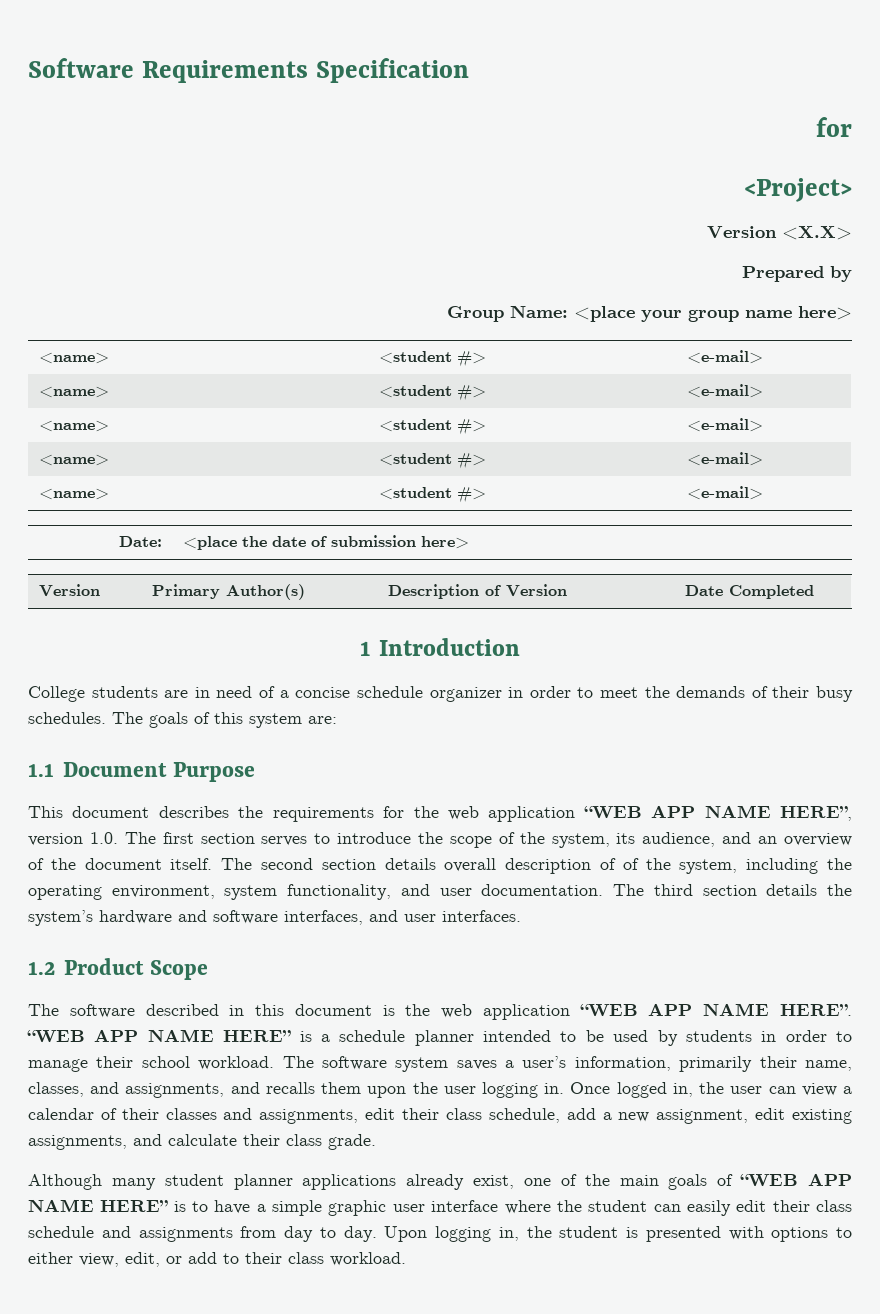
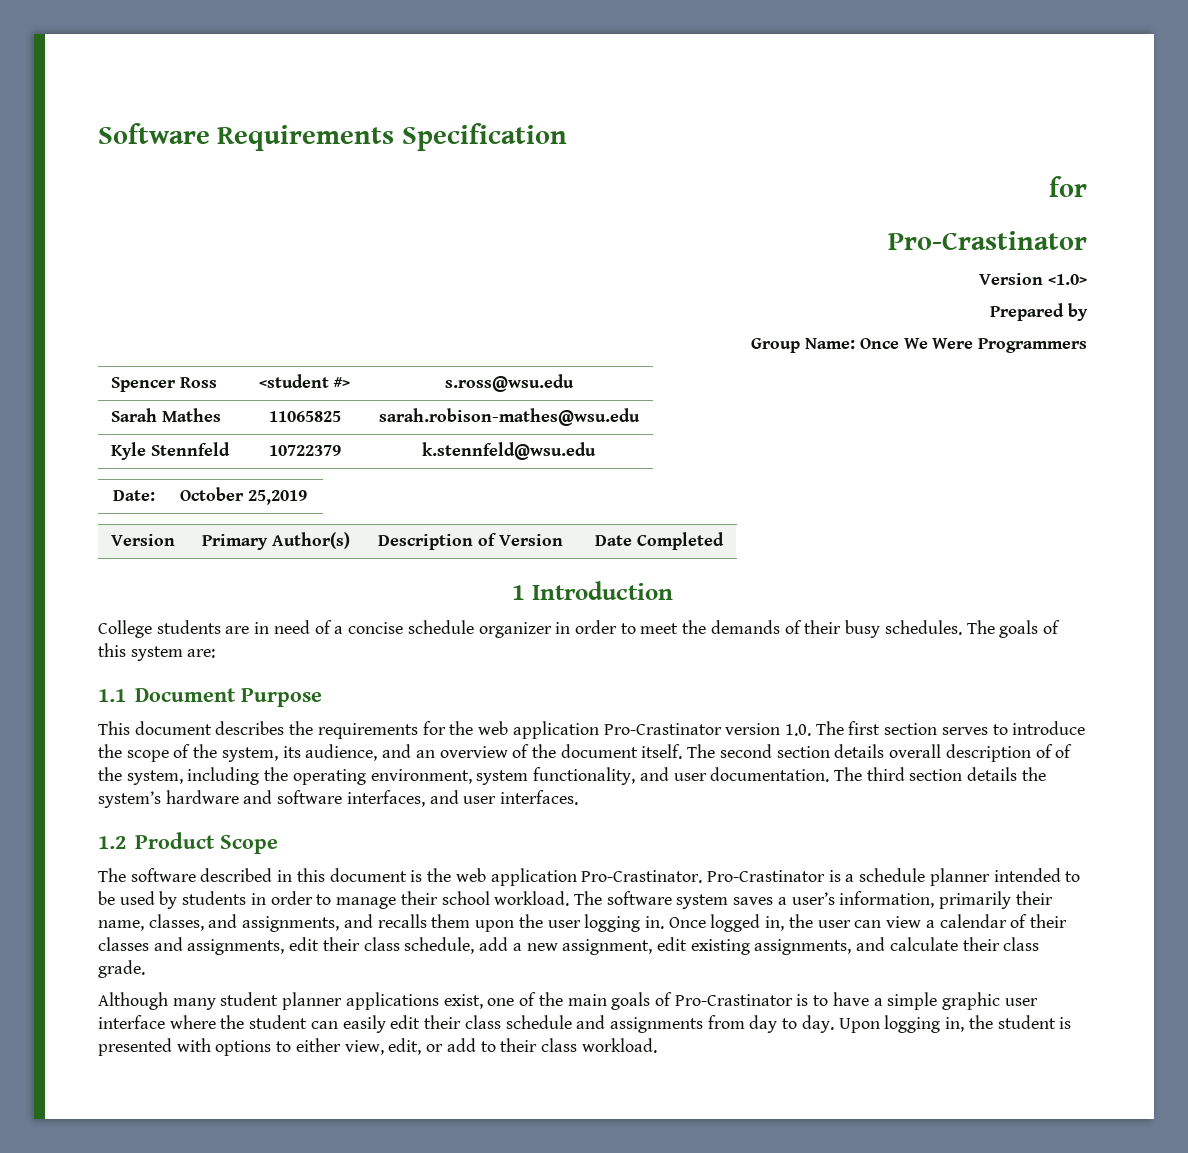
  Software Requirements Specification
  for
- <Project>
- Version <X.X>
+ Pro-Crastinator
+ Version <1.0>
- Group Name: <place your group name here>
- <name> | <student #> | <e-mail>
- <name> | <student #> | <e-mail>
- <name> | <student #> | <e-mail>
- <name> | <student #> | <e-mail>
- <name> | <student #> | <e-mail>
- Date: | <place the date of submission here>
+ Group Name: Once We Were Programmers
+ Spencer Ross | <student #> | s.ross@wsu.edu
+ Sarah Mathes | 11065825 | sarah.robison-mathes@wsu.edu
+ Kyle Stennfeld | 10722379 | k.stennfeld@wsu.edu
+ Date: | October 25,2019
- This document describes the requirements for the web application “WEB APP NAME HERE”, version 1.0. The first section serves to introduce the scope of the system, its audience, and an overview of the document itself.
+ This document describes the requirements for the web application Pro-Crastinator version 1.0. The first section serves to introduce the scope of the system, its audience, and an overview of the document itself.
- The software described in this document is the web application “WEB APP NAME HERE”. “WEB APP NAME HERE” is a schedule planner intended to be used by students in order to manage their school workload.
+ The software described in this document is the web application Pro-Crastinator. Pro-Crastinator is a schedule planner intended to be used by students in order to manage their school workload.
- Although many student planner applications already exist, one of the main goals of “WEB APP NAME HERE” is to have a simple graphic user interface where the student can easily edit their class schedule and assignments from day to day.
+ Although many student planner applications exist, one of the main goals of Pro-Crastinator is to have a simple graphic user interface where the student can easily edit their class schedule and assignments from day to day.

